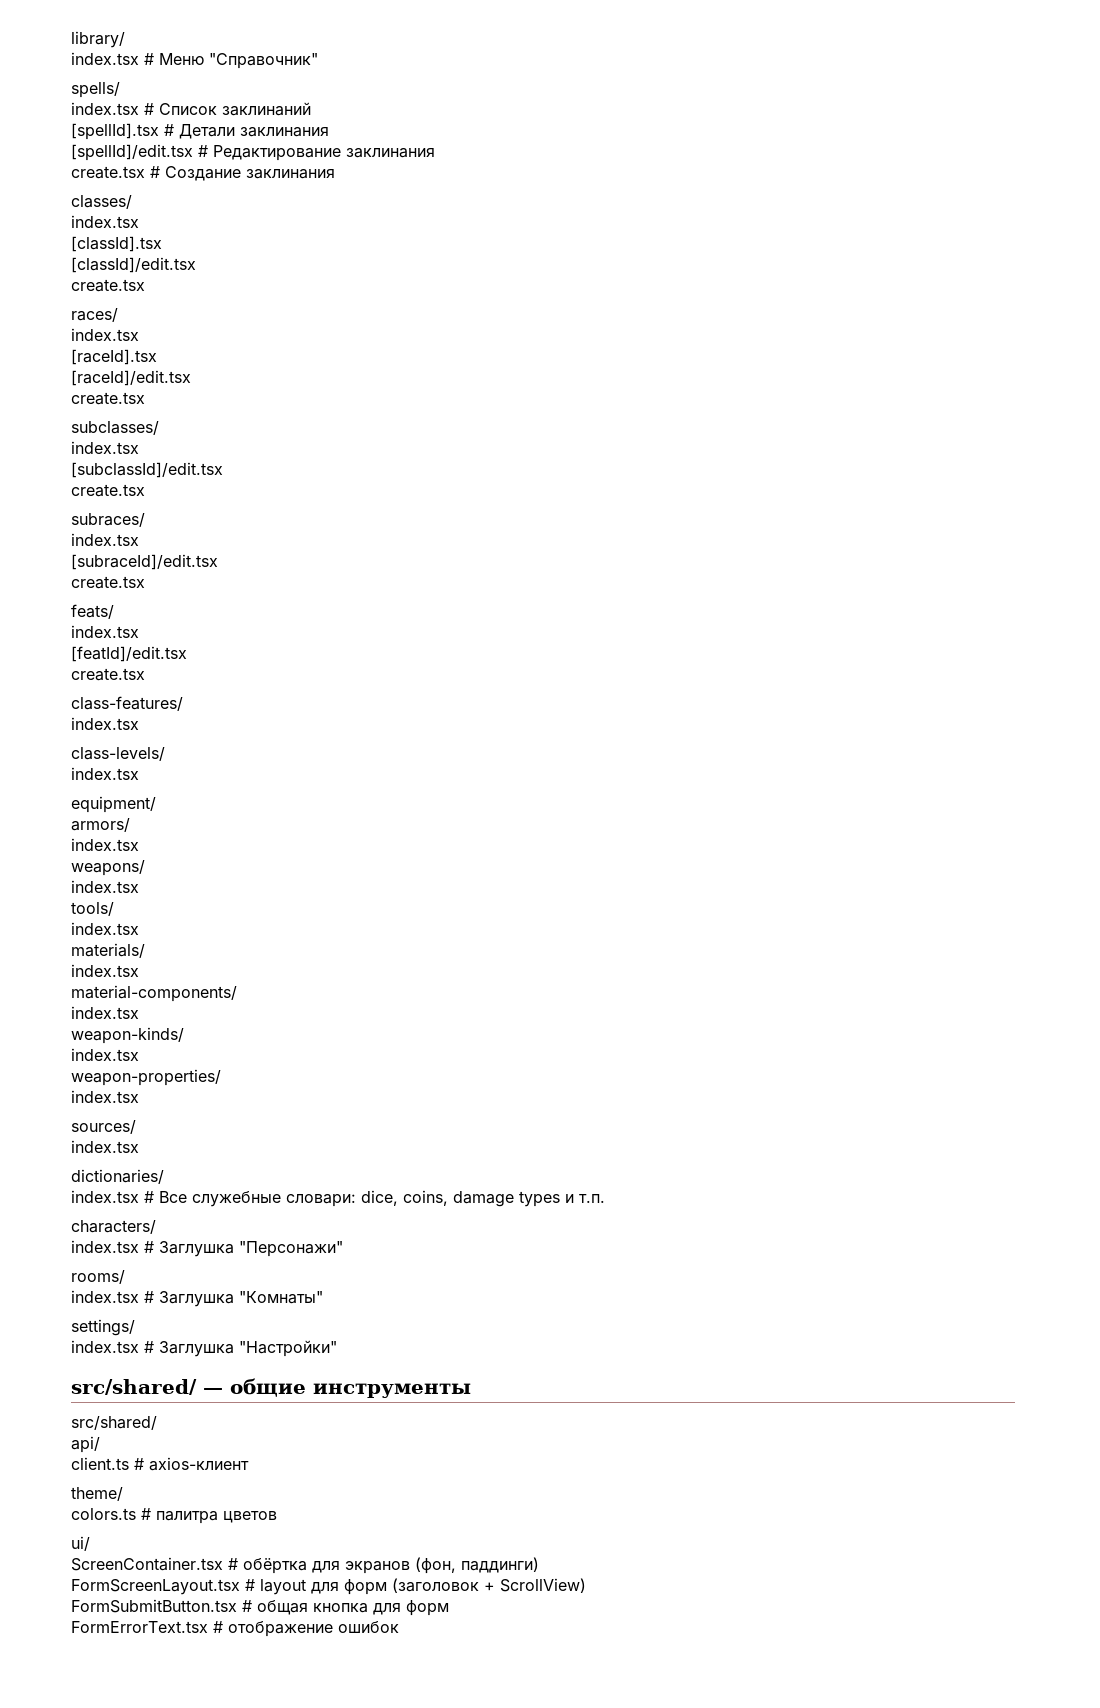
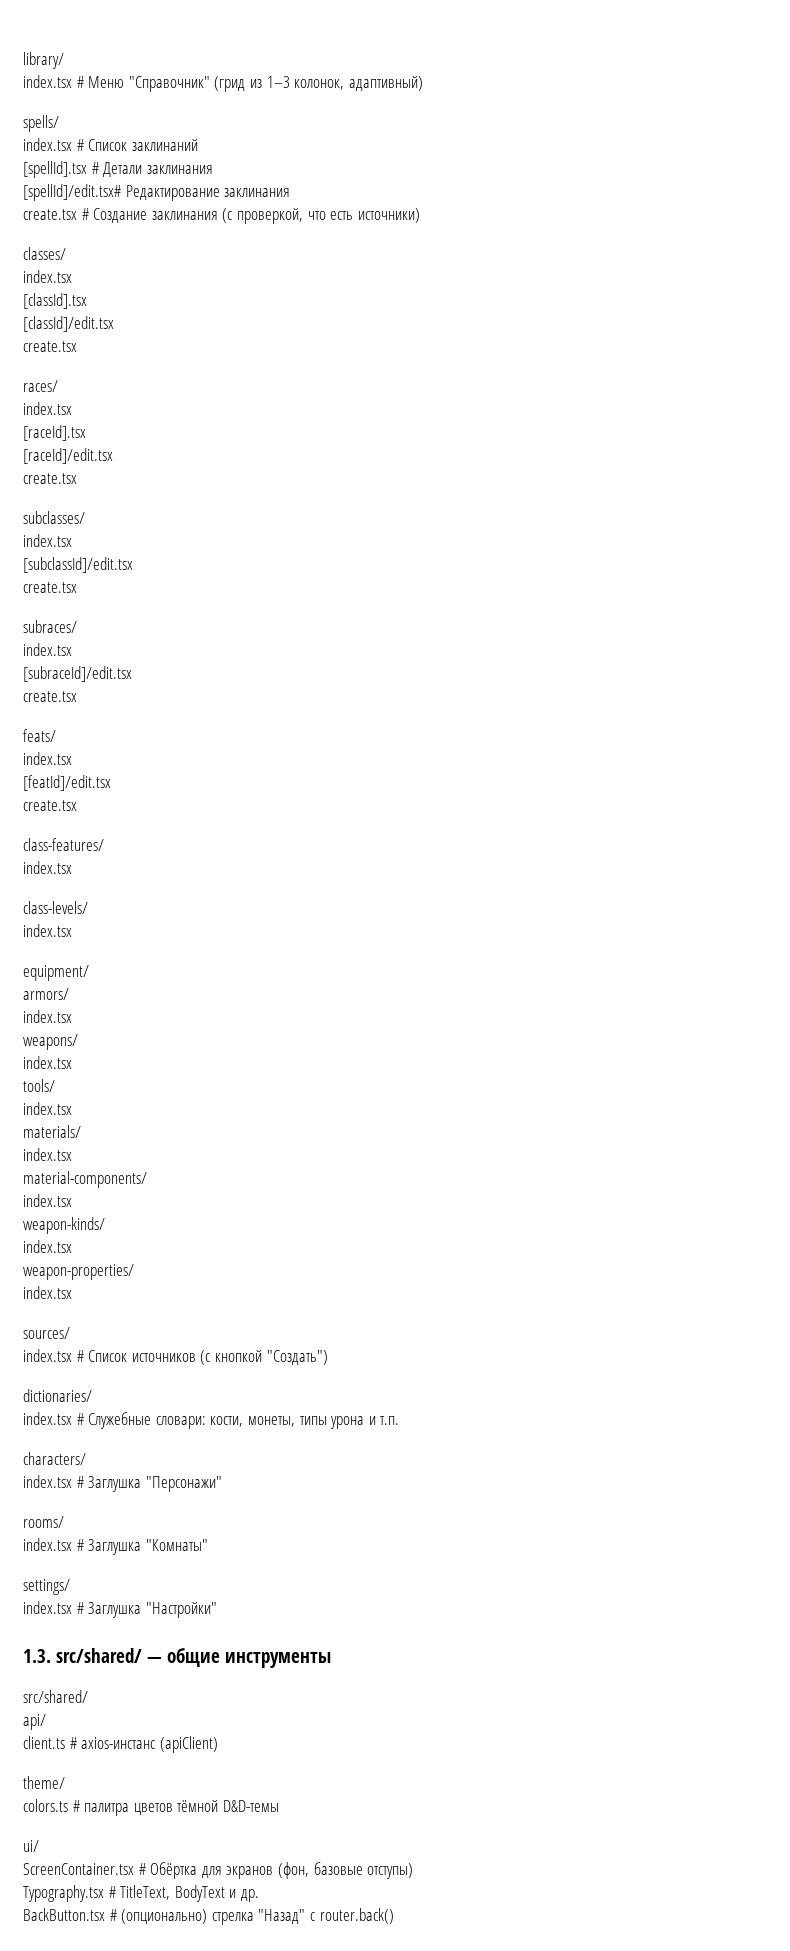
- index.tsx # Меню "Справочник"
+ index.tsx # Меню "Справочник" (грид из 1–3 колонок, адаптивный)
- [spellId]/edit.tsx # Редактирование заклинания
+ [spellId]/edit.tsx# Редактирование заклинания
- create.tsx # Создание заклинания
+ create.tsx # Создание заклинания (с проверкой, что есть источники)
  sources/
- index.tsx
+ index.tsx # Список источников (с кнопкой "Создать")
  dictionaries/
- index.tsx # Все служебные словари: dice, coins, damage types и т.п.
+ index.tsx # Служебные словари: кости, монеты, типы урона и т.п.
- src/shared/ — общие инструменты
+ 1.3. src/shared/ — общие инструменты
- client.ts # axios-клиент
+ client.ts # axios-инстанс (apiClient)
- colors.ts # палитра цветов
+ colors.ts # палитра цветов тёмной D&D-темы
- ScreenContainer.tsx # обёртка для экранов (фон, паддинги)
- FormScreenLayout.tsx # layout для форм (заголовок + ScrollView)
- FormSubmitButton.tsx # общая кнопка для форм
- FormErrorText.tsx # отображение ошибок
+ ScreenContainer.tsx # Обёртка для экранов (фон, базовые отступы)
+ Typography.tsx # TitleText, BodyText и др.
+ BackButton.tsx # (опционально) стрелка "Назад" с router.back()

